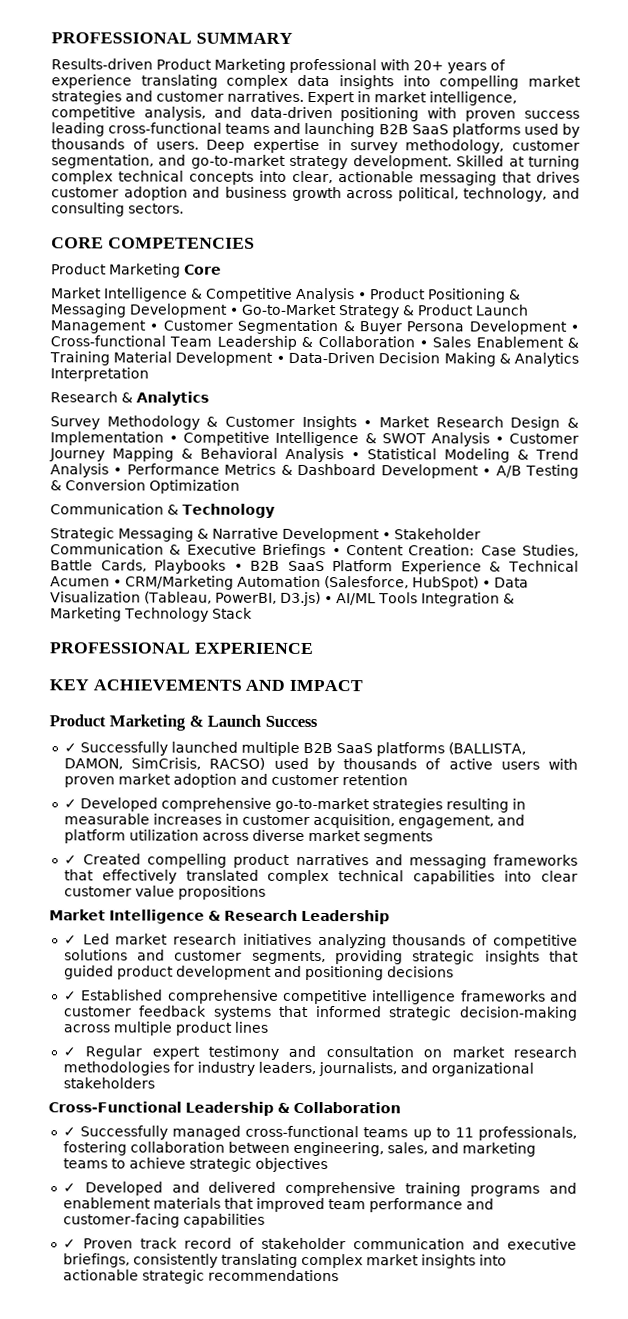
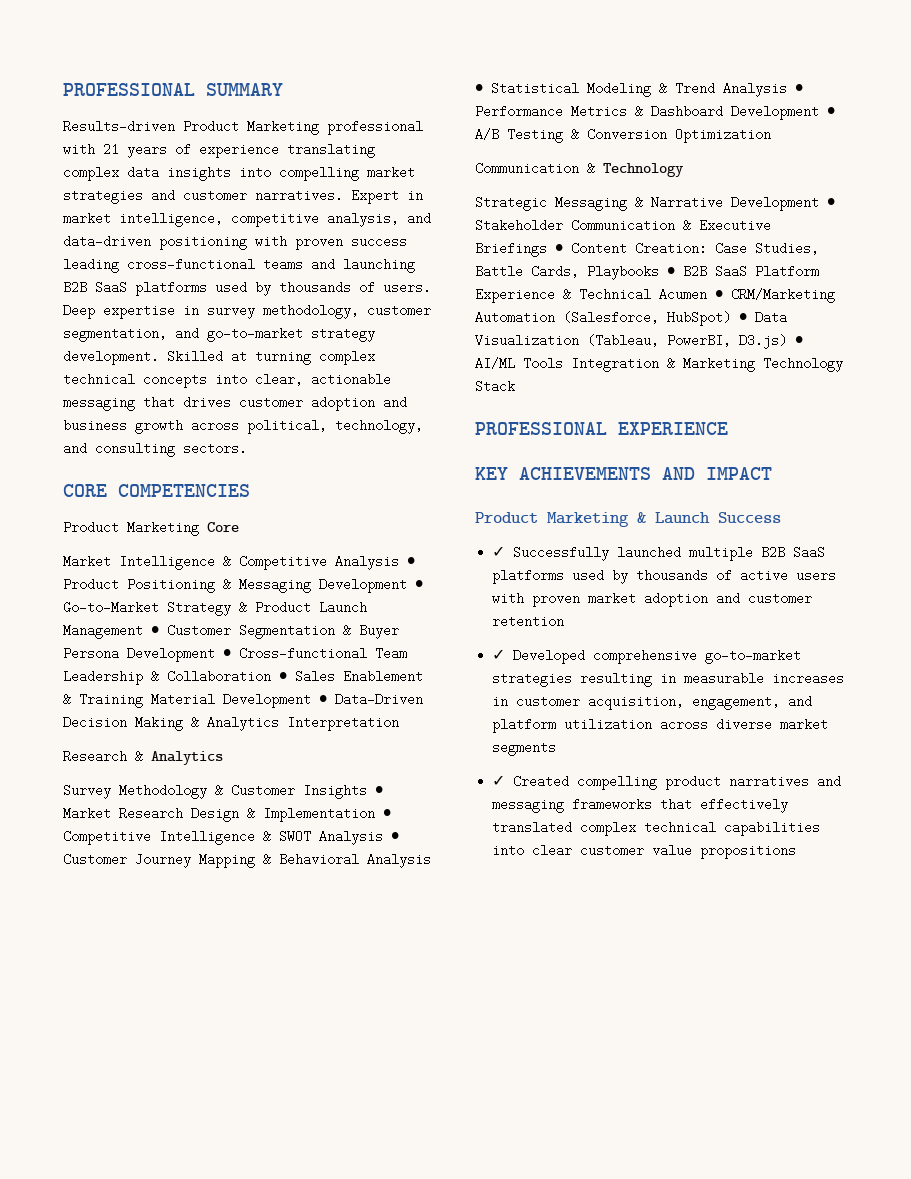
- Results-driven Product Marketing professional with 20+ years of experience translating complex data insights into compelling market strategies and customer narratives.
+ Results-driven Product Marketing professional with 21 years of experience translating complex data insights into compelling market strategies and customer narratives.
- ✓ Successfully launched multiple B2B SaaS platforms (BALLISTA, DAMON, SimCrisis, RACSO) used by thousands of active users with proven market adoption and customer retention
+ ✓ Successfully launched multiple B2B SaaS platforms used by thousands of active users with proven market adoption and customer retention
- Market Intelligence & Research Leadership
- ✓ Led market research initiatives analyzing thousands of competitive solutions and customer segments, providing strategic insights that guided product development and positioning decisions
- ✓ Established comprehensive competitive intelligence frameworks and customer feedback systems that informed strategic decision-making across multiple product lines
- ✓ Regular expert testimony and consultation on market research methodologies for industry leaders, journalists, and organizational stakeholders
- Cross-Functional Leadership & Collaboration
- ✓ Successfully managed cross-functional teams up to 11 professionals, fostering collaboration between engineering, sales, and marketing teams to achieve strategic objectives
- ✓ Developed and delivered comprehensive training programs and enablement materials that improved team performance and customer-facing capabilities
- ✓ Proven track record of stakeholder communication and executive briefings, consistently translating complex market insights into actionable strategic recommendations

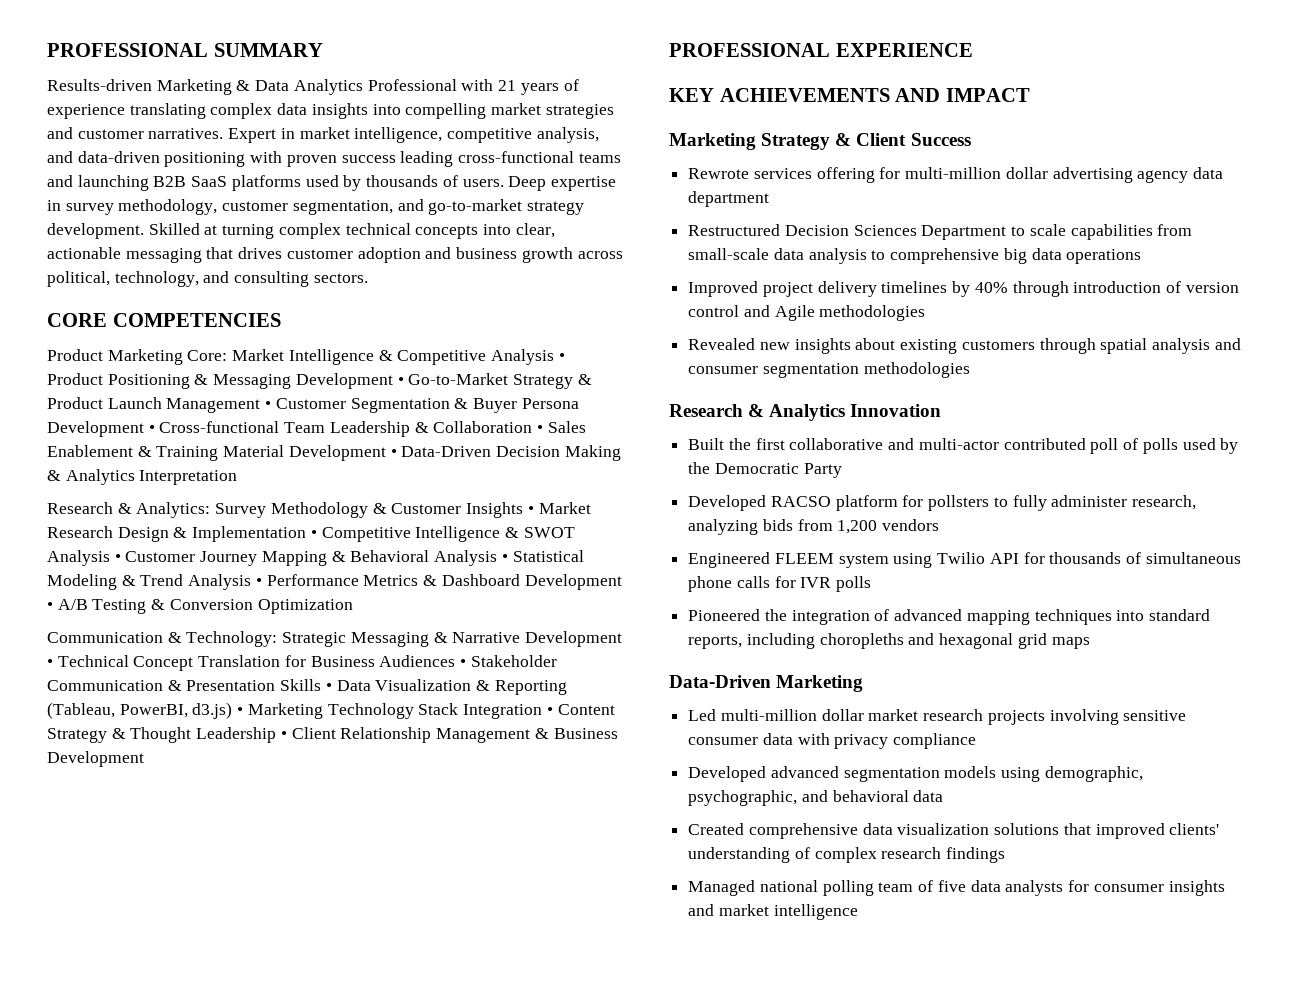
- Results-driven Product Marketing professional with 21 years of experience translating complex data insights into compelling market strategies and customer narratives.
+ Results-driven Marketing & Data Analytics Professional with 21 years of experience translating complex data insights into compelling market strategies and customer narratives.
- Product Marketing Core
- Market Intelligence & Competitive Analysis • Product Positioning & Messaging Development • Go-to-Market Strategy & Product Launch Management • Customer Segmentation & Buyer Persona Development • Cross-functional Team Leadership & Collaboration • Sales Enablement & Training Material Development • Data-Driven Decision Making & Analytics Interpretation
+ Product Marketing Core: Market Intelligence & Competitive Analysis • Product Positioning & Messaging Development • Go-to-Market Strategy & Product Launch Management • Customer Segmentation & Buyer Persona Development • Cross-functional Team Leadership & Collaboration • Sales Enablement & Training Material Development • Data-Driven Decision Making & Analytics Interpretation
- Research & Analytics
- Survey Methodology & Customer Insights • Market Research Design & Implementation • Competitive Intelligence & SWOT Analysis • Customer Journey Mapping & Behavioral Analysis • Statistical Modeling & Trend Analysis • Performance Metrics & Dashboard Development • A/B Testing & Conversion Optimization
+ Research & Analytics: Survey Methodology & Customer Insights • Market Research Design & Implementation • Competitive Intelligence & SWOT Analysis • Customer Journey Mapping & Behavioral Analysis • Statistical Modeling & Trend Analysis • Performance Metrics & Dashboard Development • A/B Testing & Conversion Optimization
- Communication & Technology
- Strategic Messaging & Narrative Development • Stakeholder Communication & Executive Briefings • Content Creation: Case Studies, Battle Cards, Playbooks • B2B SaaS Platform Experience & Technical Acumen • CRM/Marketing Automation (Salesforce, HubSpot) • Data Visualization (Tableau, PowerBI, D3.js) • AI/ML Tools Integration & Marketing Technology Stack
+ Communication & Technology: Strategic Messaging & Narrative Development • Technical Concept Translation for Business Audiences • Stakeholder Communication & Presentation Skills • Data Visualization & Reporting (Tableau, PowerBI, d3.js) • Marketing Technology Stack Integration • Content Strategy & Thought Leadership • Client Relationship Management & Business Development
- Product Marketing & Launch Success
- ✓ Successfully launched multiple B2B SaaS platforms used by thousands of active users with proven market adoption and customer retention
- ✓ Developed comprehensive go-to-market strategies resulting in measurable increases in customer acquisition, engagement, and platform utilization across diverse market segments
- ✓ Created compelling product narratives and messaging frameworks that effectively translated complex technical capabilities into clear customer value propositions
+ Marketing Strategy & Client Success
+ Rewrote services offering for multi-million dollar advertising agency data department
+ Restructured Decision Sciences Department to scale capabilities from small-scale data analysis to comprehensive big data operations
+ Improved project delivery timelines by 40% through introduction of version control and Agile methodologies
+ Revealed new insights about existing customers through spatial analysis and consumer segmentation methodologies
+ Research & Analytics Innovation
+ Built the first collaborative and multi-actor contributed poll of polls used by the Democratic Party
+ Developed RACSO platform for pollsters to fully administer research, analyzing bids from 1,200 vendors
+ Engineered FLEEM system using Twilio API for thousands of simultaneous phone calls for IVR polls
+ Pioneered the integration of advanced mapping techniques into standard reports, including choropleths and hexagonal grid maps
+ Data-Driven Marketing
+ Led multi-million dollar market research projects involving sensitive consumer data with privacy compliance
+ Developed advanced segmentation models using demographic, psychographic, and behavioral data
+ Created comprehensive data visualization solutions that improved clients' understanding of complex research findings
+ Managed national polling team of five data analysts for consumer insights and market intelligence

